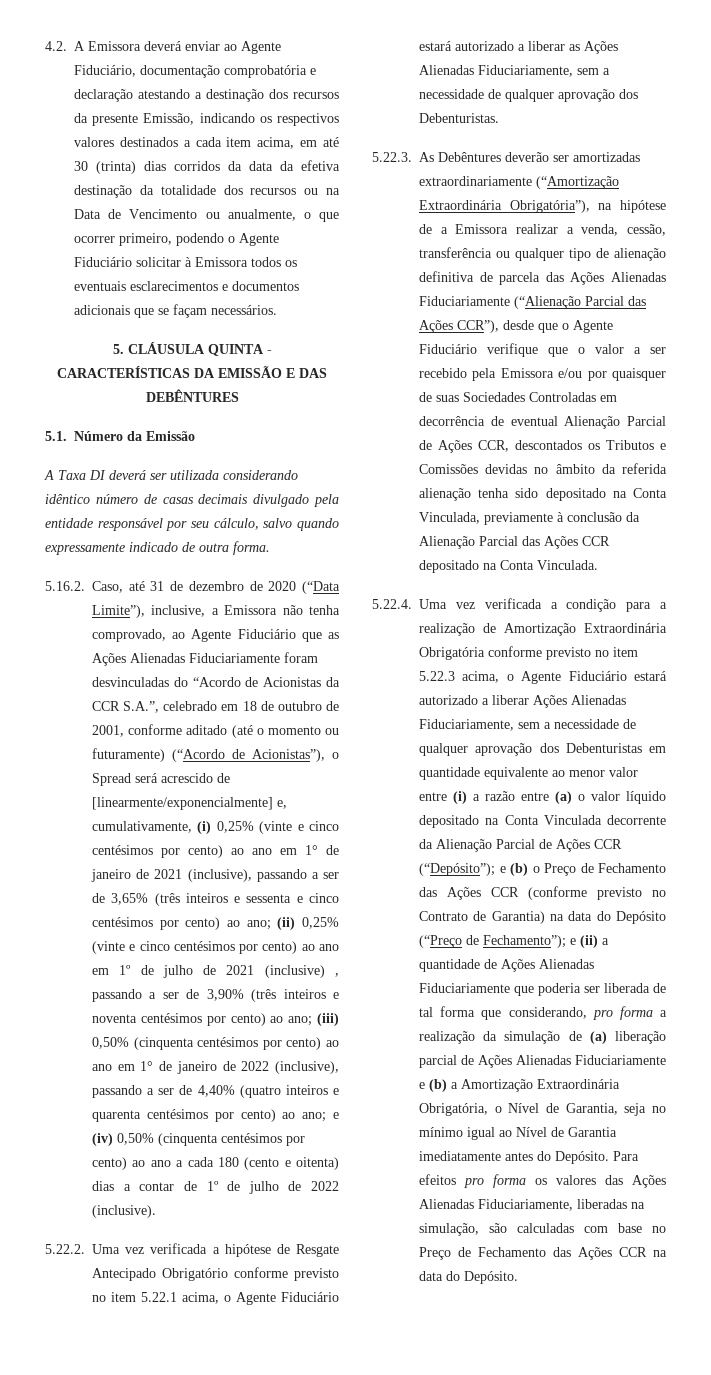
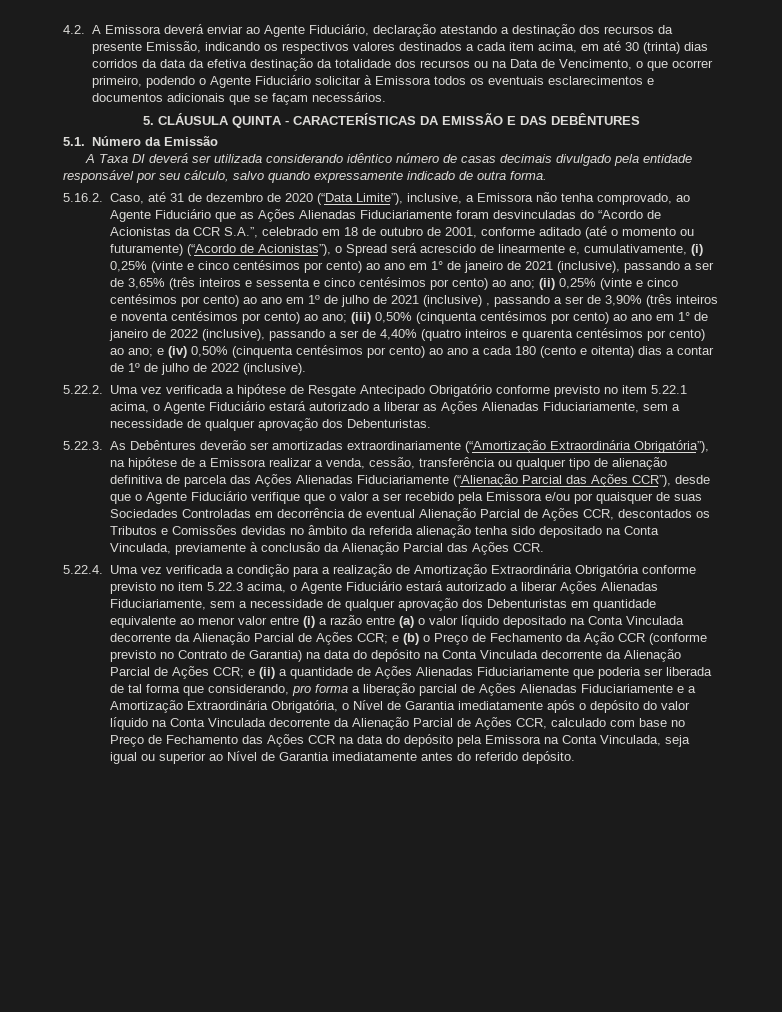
- 4.2. A Emissora deverá enviar ao Agente Fiduciário, documentação comprobatória e declaração atestando a destinação dos recursos da presente Emissão, indicando os respectivos valores destinados a cada item acima, em até 30 (trinta) dias corridos da data da efetiva destinação da totalidade dos recursos ou na Data de Vencimento ou anualmente, o que ocorrer primeiro, podendo o Agente Fiduciário solicitar à Emissora todos os eventuais esclarecimentos e documentos adicionais que se façam necessários.
+ 4.2. A Emissora deverá enviar ao Agente Fiduciário, declaração atestando a destinação dos recursos da presente Emissão, indicando os respectivos valores destinados a cada item acima, em até 30 (trinta) dias corridos da data da efetiva destinação da totalidade dos recursos ou na Data de Vencimento, o que ocorrer primeiro, podendo o Agente Fiduciário solicitar à Emissora todos os eventuais esclarecimentos e documentos adicionais que se façam necessários.
- 5.16.2. Caso, até 31 de dezembro de 2020 (“Data Limite”), inclusive, a Emissora não tenha comprovado, ao Agente Fiduciário que as Ações Alienadas Fiduciariamente foram desvinculadas do “Acordo de Acionistas da CCR S.A.”, celebrado em 18 de outubro de 2001, conforme aditado (até o momento ou futuramente) (“Acordo de Acionistas”), o Spread será acrescido de [linearmente/exponencialmente] e, cumulativamente, (i) 0,25% (vinte e cinco centésimos por cento) ao ano em 1° de janeiro de 2021 (inclusive), passando a ser de 3,65% (três inteiros e sessenta e cinco centésimos por cento) ao ano;
+ 5.16.2. Caso, até 31 de dezembro de 2020 (“Data Limite”), inclusive, a Emissora não tenha comprovado, ao Agente Fiduciário que as Ações Alienadas Fiduciariamente foram desvinculadas do “Acordo de Acionistas da CCR S.A.”, celebrado em 18 de outubro de 2001, conforme aditado (até o momento ou futuramente) (“Acordo de Acionistas”), o Spread será acrescido de linearmente e, cumulativamente, (i) 0,25% (vinte e cinco centésimos por cento) ao ano em 1° de janeiro de 2021 (inclusive), passando a ser de 3,65% (três inteiros e sessenta e cinco centésimos por cento) ao ano;
- 5.22.3. As Debêntures deverão ser amortizadas extraordinariamente (“Amortização Extraordinária Obrigatória”), na hipótese de a Emissora realizar a venda, cessão, transferência ou qualquer tipo de alienação definitiva de parcela das Ações Alienadas Fiduciariamente (“Alienação Parcial das Ações CCR”), desde que o Agente Fiduciário verifique que o valor a ser recebido pela Emissora e/ou por quaisquer de suas Sociedades Controladas em decorrência de eventual Alienação Parcial de Ações CCR, descontados os Tributos e Comissões devidas no âmbito da referida alienação tenha sido depositado na Conta Vinculada, previamente à conclusão da Alienação Parcial das Ações CCR depositado na Conta Vinculada.
+ 5.22.3. As Debêntures deverão ser amortizadas extraordinariamente (“Amortização Extraordinária Obrigatória”), na hipótese de a Emissora realizar a venda, cessão, transferência ou qualquer tipo de alienação definitiva de parcela das Ações Alienadas Fiduciariamente (“Alienação Parcial das Ações CCR”), desde que o Agente Fiduciário verifique que o valor a ser recebido pela Emissora e/ou por quaisquer de suas Sociedades Controladas em decorrência de eventual Alienação Parcial de Ações CCR, descontados os Tributos e Comissões devidas no âmbito da referida alienação tenha sido depositado na Conta Vinculada, previamente à conclusão da Alienação Parcial das Ações CCR.
- 5.22.4. Uma vez verificada a condição para a realização de Amortização Extraordinária Obrigatória conforme previsto no item 5.22.3 acima, o Agente Fiduciário estará autorizado a liberar Ações Alienadas Fiduciariamente, sem a necessidade de qualquer aprovação dos Debenturistas em quantidade equivalente ao menor valor entre (i) a razão entre (a) o valor líquido depositado na Conta Vinculada decorrente da Alienação Parcial de Ações CCR (“Depósito”);
+ 5.22.4. Uma vez verificada a condição para a realização de Amortização Extraordinária Obrigatória conforme previsto no item 5.22.3 acima, o Agente Fiduciário estará autorizado a liberar Ações Alienadas Fiduciariamente, sem a necessidade de qualquer aprovação dos Debenturistas em quantidade equivalente ao menor valor entre (i) a razão entre (a) o valor líquido depositado na Conta Vinculada decorrente da Alienação Parcial de Ações CCR;
- e (b) o Preço de Fechamento das Ações CCR (conforme previsto no Contrato de Garantia) na data do Depósito (“Preço de Fechamento”);
+ e (b) o Preço de Fechamento da Ação CCR (conforme previsto no Contrato de Garantia) na data do depósito na Conta Vinculada decorrente da Alienação Parcial de Ações CCR;
- e (ii) a quantidade de Ações Alienadas Fiduciariamente que poderia ser liberada de tal forma que considerando, pro forma a realização da simulação de (a) liberação parcial de Ações Alienadas Fiduciariamente e (b) a Amortização Extraordinária Obrigatória, o Nível de Garantia, seja no mínimo igual ao Nível de Garantia imediatamente antes do Depósito. Para efeitos pro forma os valores das Ações Alienadas Fiduciariamente, liberadas na simulação, são calculadas com base no Preço de Fechamento das Ações CCR na data do Depósito.
+ e (ii) a quantidade de Ações Alienadas Fiduciariamente que poderia ser liberada de tal forma que considerando, pro forma a liberação parcial de Ações Alienadas Fiduciariamente e a Amortização Extraordinária Obrigatória, o Nível de Garantia imediatamente após o depósito do valor líquido na Conta Vinculada decorrente da Alienação Parcial de Ações CCR, calculado com base no Preço de Fechamento das Ações CCR na data do depósito pela Emissora na Conta Vinculada, seja igual ou superior ao Nível de Garantia imediatamente antes do referido depósito.

